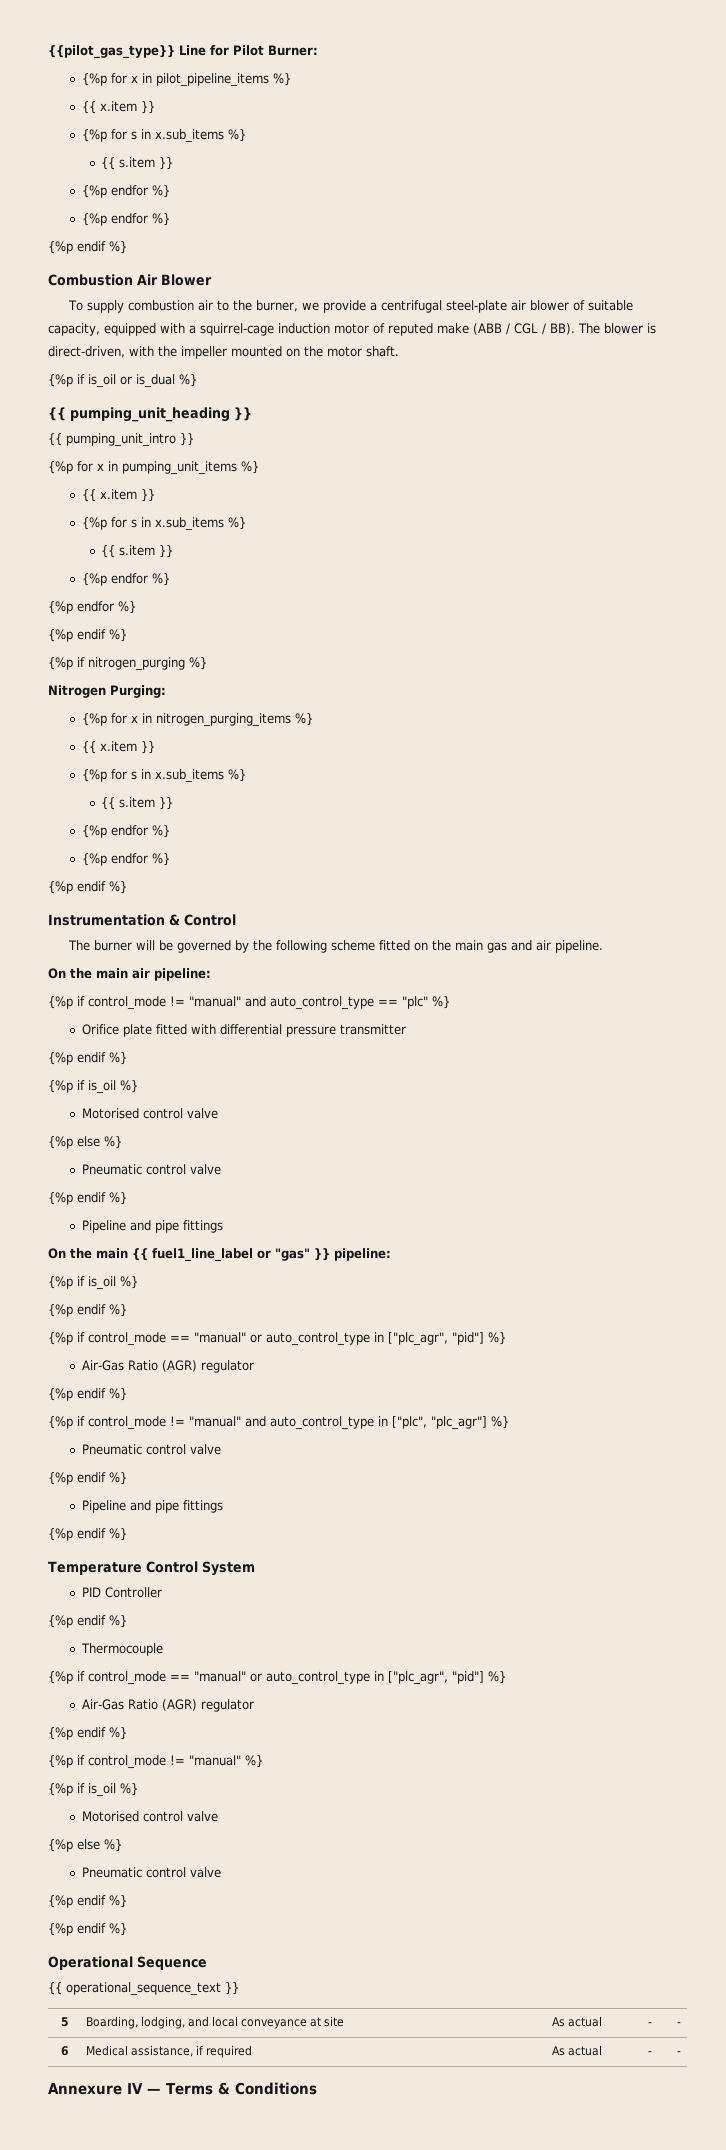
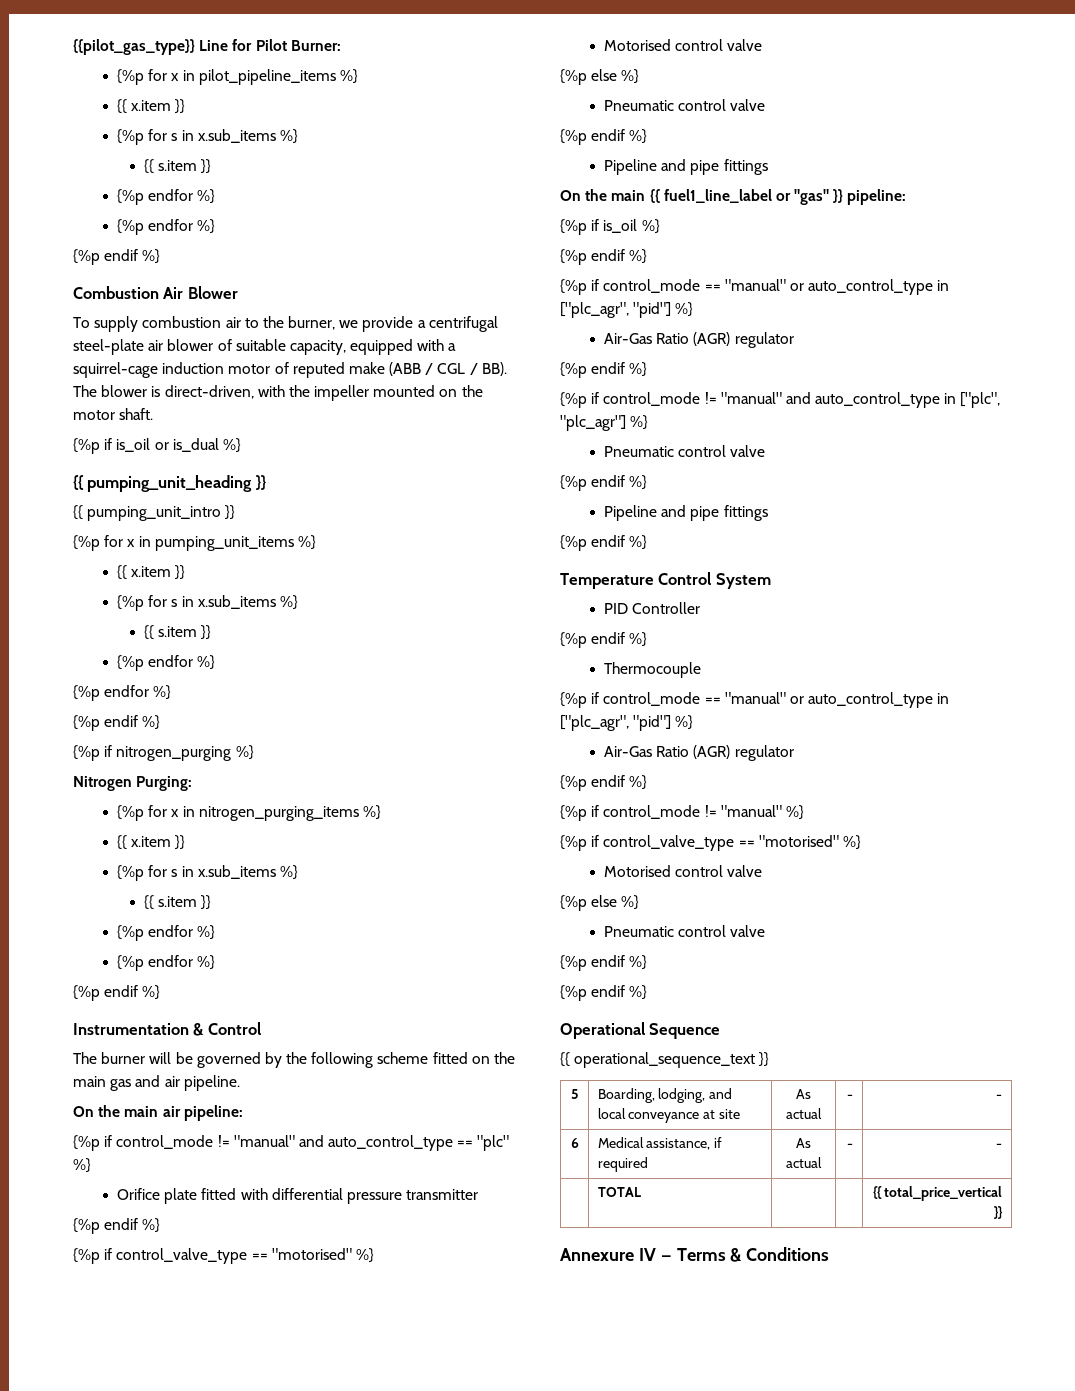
  Orifice plate fitted with differential pressure transmitter
  {%p endif %}
- {%p if is_oil %}
+ {%p if control_valve_type == "motorised" %}
  {%p if control_mode != "manual" %}
- {%p if is_oil %}
+ {%p if control_valve_type == "motorised" %}
+ | TOTAL | | | {{ total_price_vertical }}

